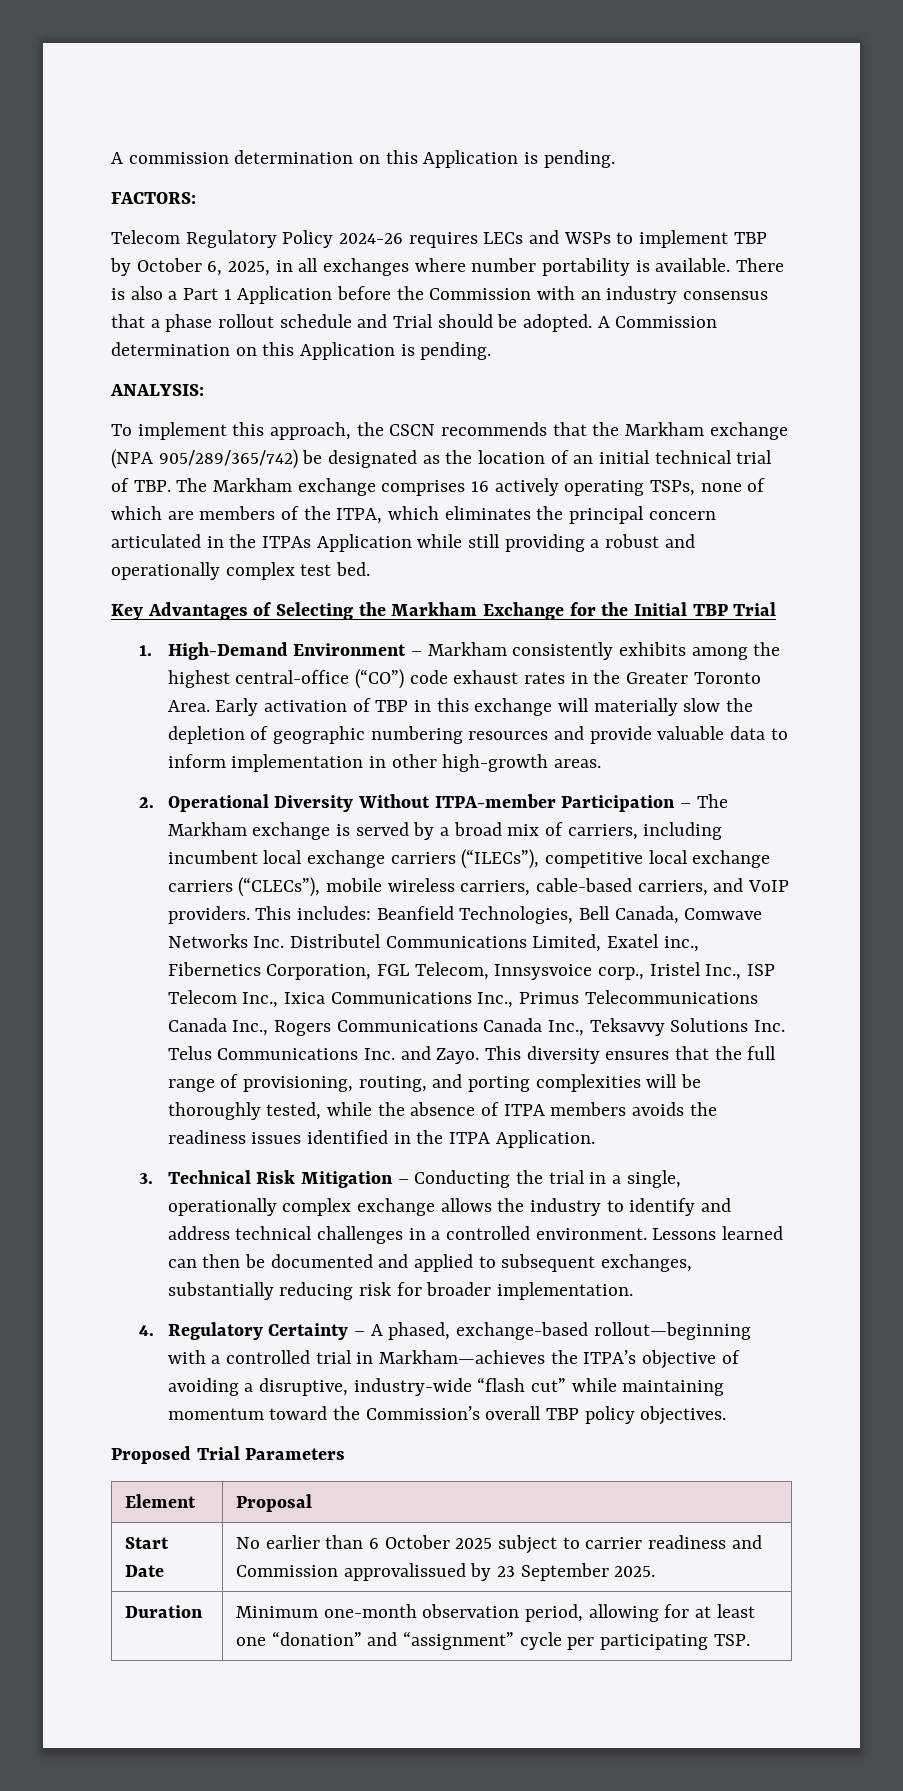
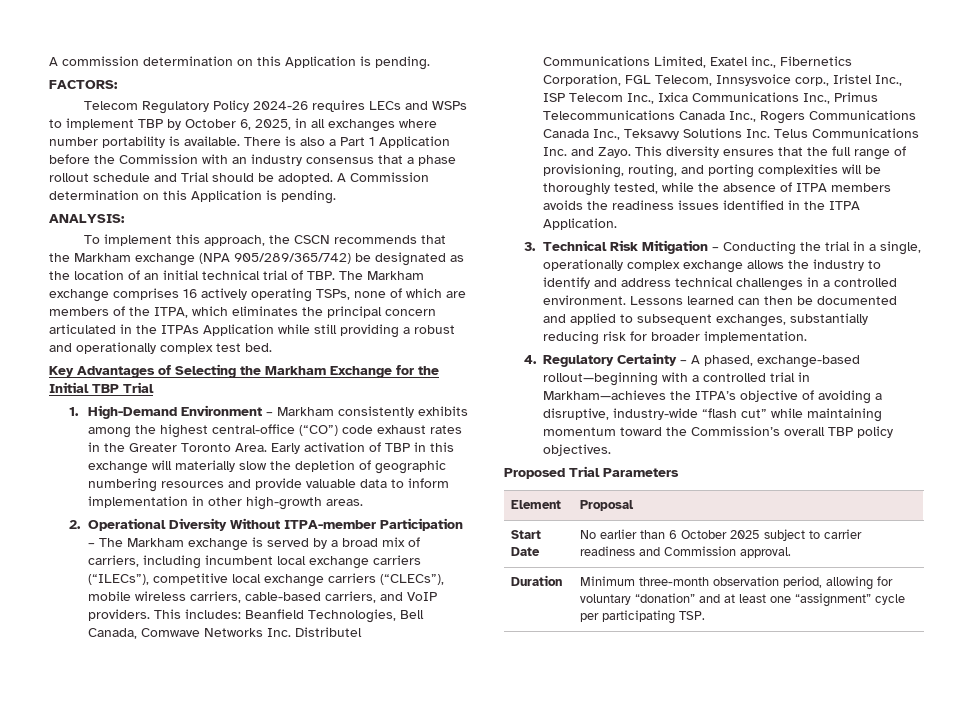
- Start Date | No earlier than 6 October 2025 subject to carrier readiness and Commission approvalissued by 23 September 2025.
+ Start Date | No earlier than 6 October 2025 subject to carrier readiness and Commission approval.
- Duration | Minimum one-month observation period, allowing for at least one “donation” and “assignment” cycle per participating TSP.
+ Duration | Minimum three-month observation period, allowing for voluntary “donation” and at least one “assignment” cycle per participating TSP.

